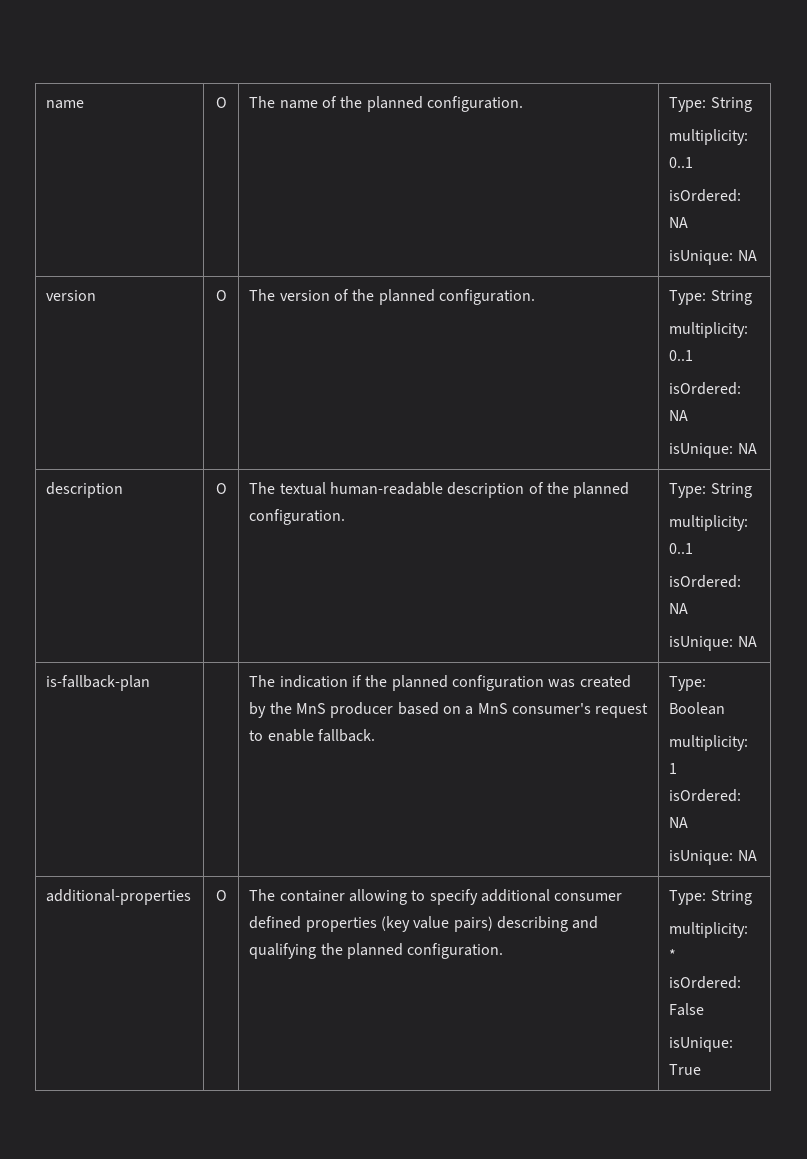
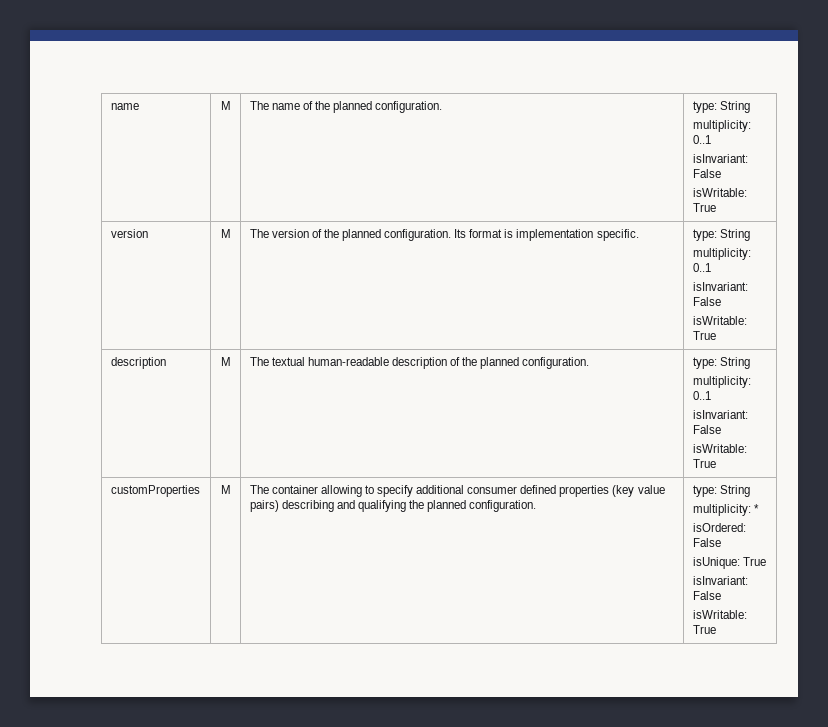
- name | O | The name of the planned configuration. | Type: String
+ name | M | The name of the planned configuration. | type: String
  multiplicity: 0..1
- isOrdered: NA
- isUnique: NA
+ isInvariant: False
+ isWritable: True
- version | O | The version of the planned configuration. | Type: String
+ version | M | The version of the planned configuration. Its format is implementation specific. | type: String
  multiplicity: 0..1
- isOrdered: NA
- isUnique: NA
+ isInvariant: False
+ isWritable: True
- description | O | The textual human-readable description of the planned configuration. | Type: String
+ description | M | The textual human-readable description of the planned configuration. | type: String
  multiplicity: 0..1
- isOrdered: NA
- isUnique: NA
- is-fallback-plan | | The indication if the planned configuration was created by the MnS producer based on a MnS consumer's request to enable fallback. | Type: Boolean
- multiplicity: 1
- isOrdered: NA
- isUnique: NA
- additional-properties | O | The container allowing to specify additional consumer defined properties (key value pairs) describing and qualifying the planned configuration. | Type: String
+ isInvariant: False
+ isWritable: True
+ customProperties | M | The container allowing to specify additional consumer defined properties (key value pairs) describing and qualifying the planned configuration. | type: String
  multiplicity: *
  isOrdered: False
  isUnique: True
+ isInvariant: False
+ isWritable: True

